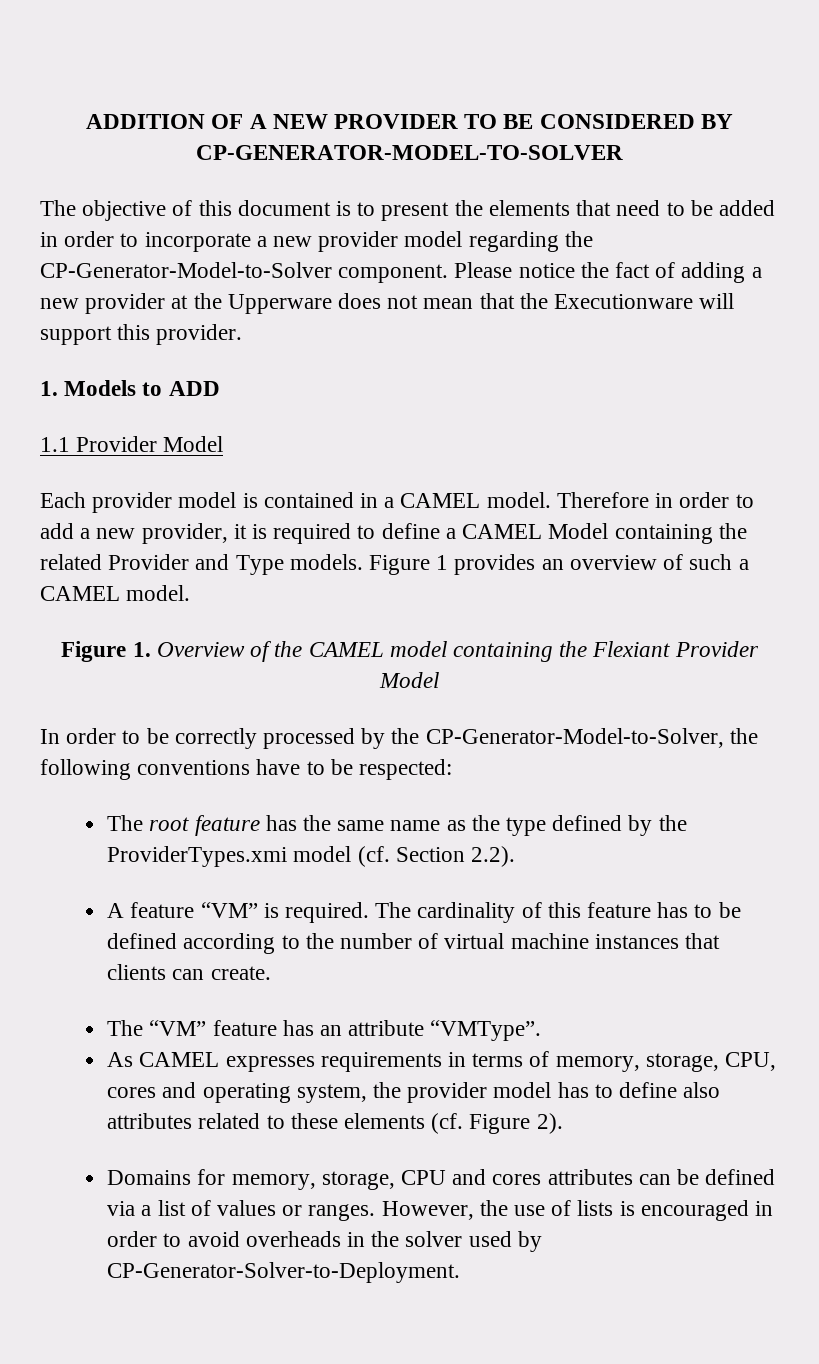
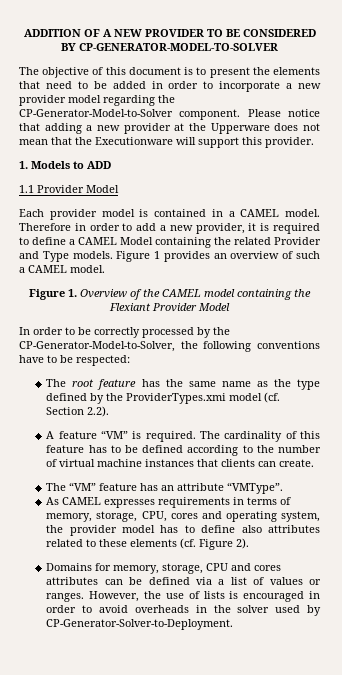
- Please notice the fact of adding a new provider at the Upperware does not mean that the Executionware will support this provider.
+ Please notice that adding a new provider at the Upperware does not mean that the Executionware will support this provider.

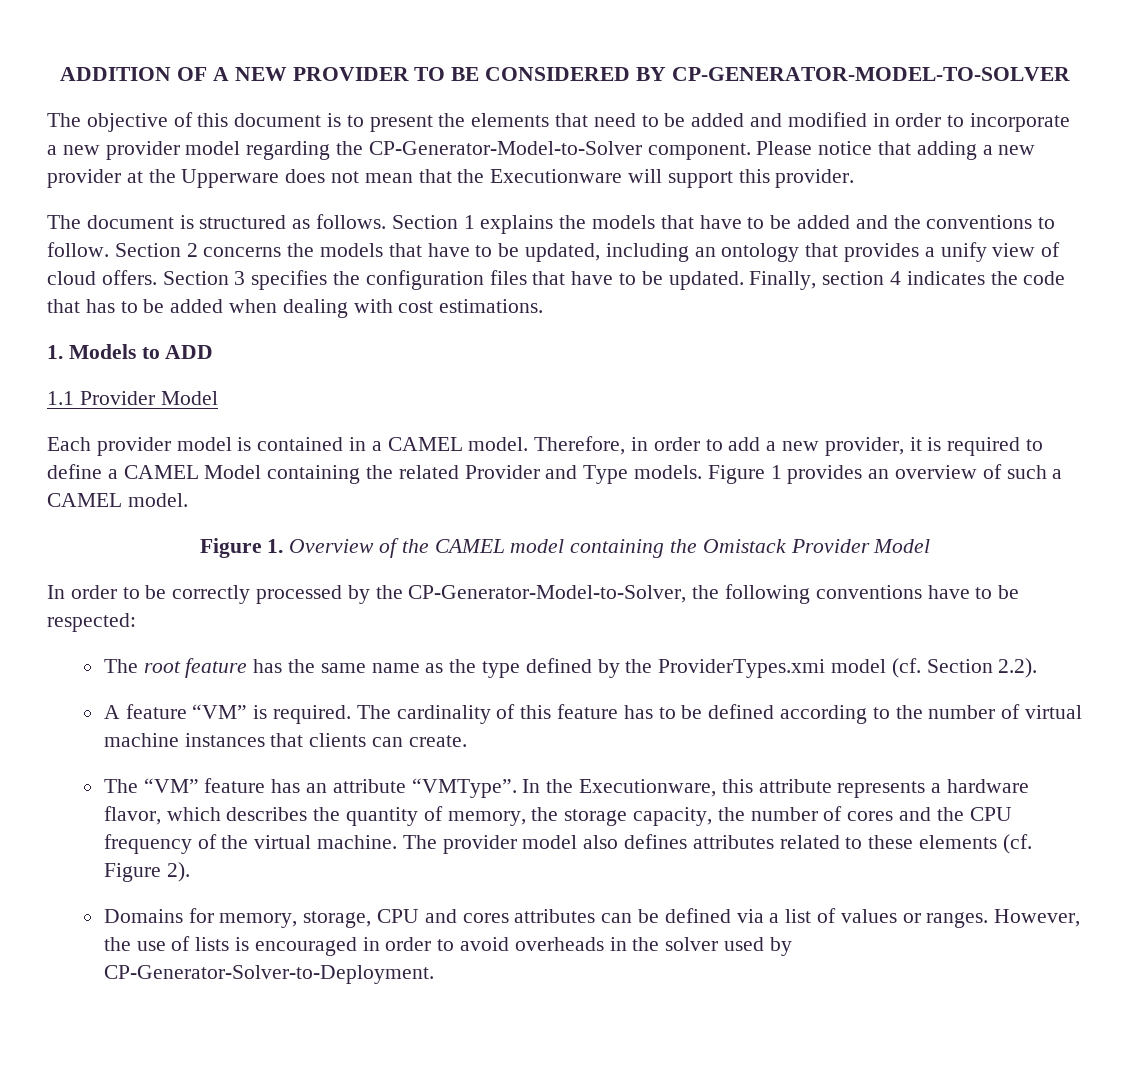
- The objective of this document is to present the elements that need to be added in order to incorporate a new provider model regarding the CP-Generator-Model-to-Solver component.
+ The objective of this document is to present the elements that need to be added and modified in order to incorporate a new provider model regarding the CP-Generator-Model-to-Solver component.
+ The document is structured as follows. Section 1 explains the models that have to be added and the conventions to follow. Section 2 concerns the models that have to be updated, including an ontology that provides a unify view of cloud offers. Section 3 specifies the configuration files that have to be updated. Finally, section 4 indicates the code that has to be added when dealing with cost estimations.
- Therefore in order to add a new provider, it is required to define a CAMEL Model containing the related Provider and Type models.
+ Therefore, in order to add a new provider, it is required to define a CAMEL Model containing the related Provider and Type models.
- Figure 1. Overview of the CAMEL model containing the Flexiant Provider Model
+ Figure 1. Overview of the CAMEL model containing the Omistack Provider Model
- The “VM” feature has an attribute “VMType”.
- As CAMEL expresses requirements in terms of memory, storage, CPU, cores and operating system, the provider model has to define also attributes related to these elements (cf. Figure 2).
+ The “VM” feature has an attribute “VMType”. In the Executionware, this attribute represents a hardware flavor, which describes the quantity of memory, the storage capacity, the number of cores and the CPU frequency of the virtual machine. The provider model also defines attributes related to these elements (cf. Figure 2).

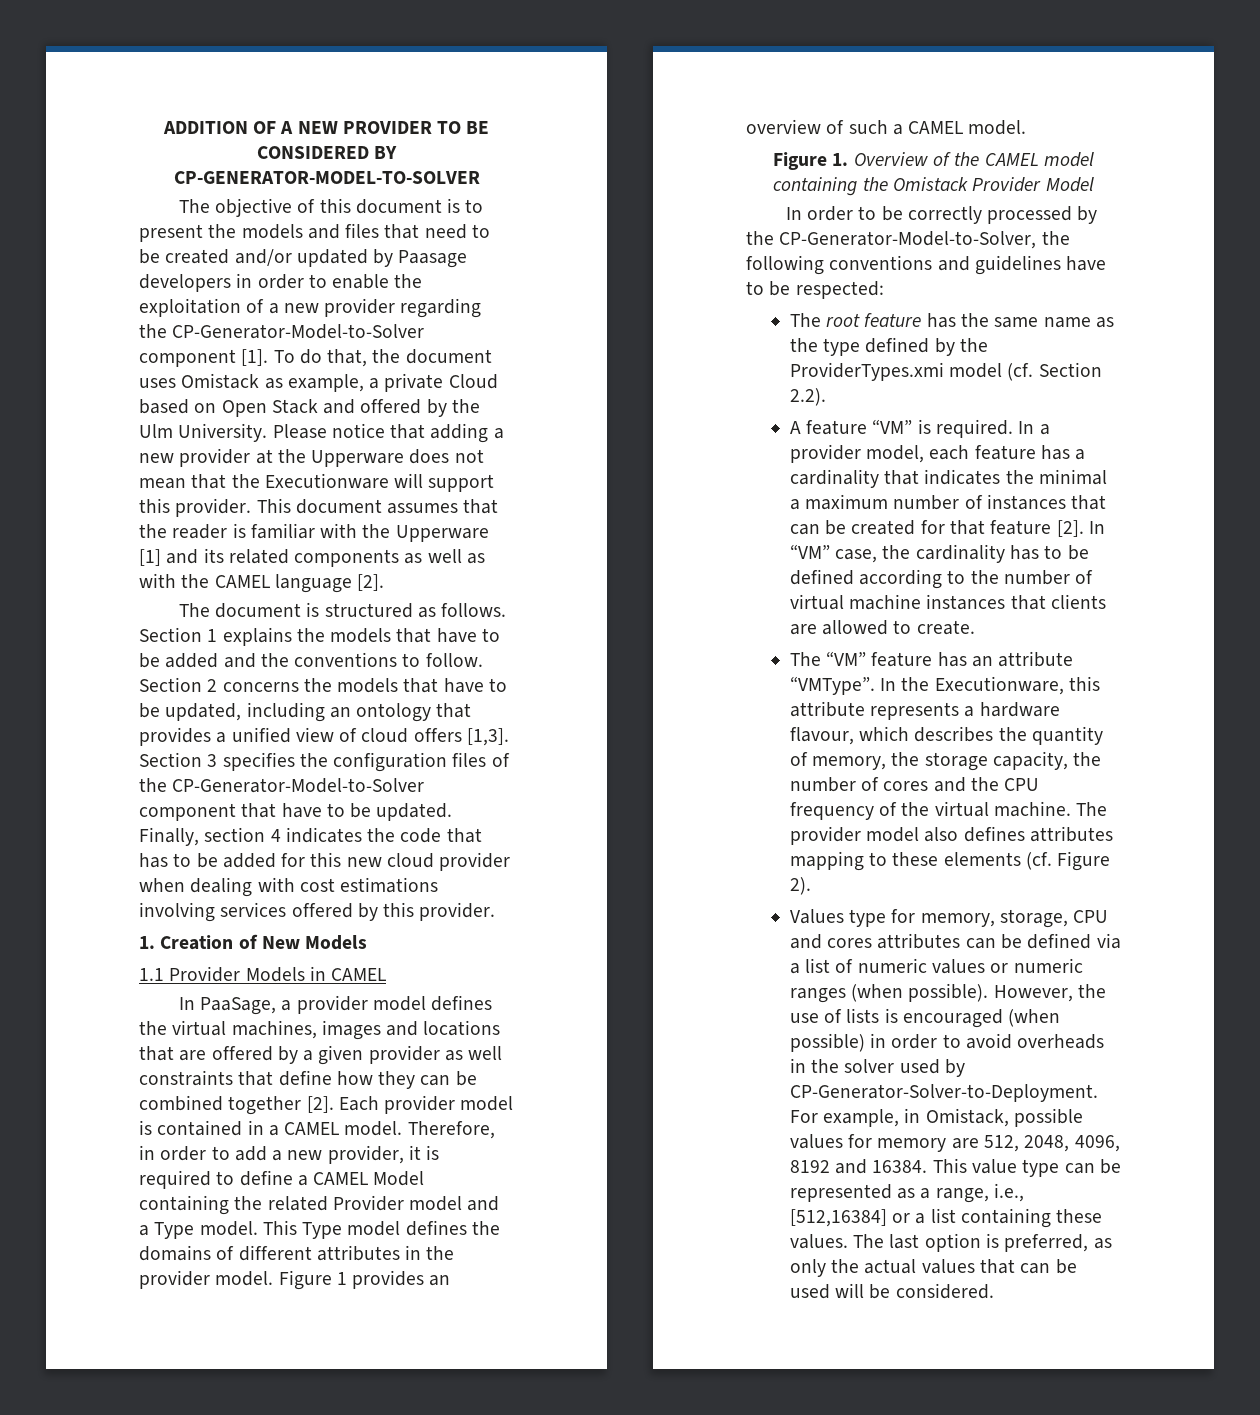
- The objective of this document is to present the elements that need to be added and modified in order to incorporate a new provider model regarding the CP-Generator-Model-to-Solver component.
+ The objective of this document is to present the models and files that need to be created and/or updated by Paasage developers in order to enable the exploitation of a new provider regarding the CP-Generator-Model-to-Solver component [1]. To do that, the document uses Omistack as example, a private Cloud based on Open Stack and offered by the Ulm University.
+ This document assumes that the reader is familiar with the Upperware [1] and its related components as well as with the CAMEL language [2].
- Section 2 concerns the models that have to be updated, including an ontology that provides a unify view of cloud offers.
+ Section 2 concerns the models that have to be updated, including an ontology that provides a unified view of cloud offers [1,3].
- Section 3 specifies the configuration files that have to be updated.
+ Section 3 specifies the configuration files of the CP-Generator-Model-to-Solver component that have to be updated.
- Finally, section 4 indicates the code that has to be added when dealing with cost estimations.
- 1. Models to ADD
+ Finally, section 4 indicates the code that has to be added for this new cloud provider when dealing with cost estimations involving services offered by this provider.
+ 1. Creation of New Models
- 1.1 Provider Model
- Each provider model is contained in a CAMEL model.
+ 1.1 Provider Models in CAMEL
+ In PaaSage, a provider model defines the virtual machines, images and locations that are offered by a given provider as well constraints that define how they can be combined together [2]. Each provider model is contained in a CAMEL model.
- Therefore, in order to add a new provider, it is required to define a CAMEL Model containing the related Provider and Type models.
+ Therefore, in order to add a new provider, it is required to define a CAMEL Model containing the related Provider model and a Type model. This Type model defines the domains of different attributes in the provider model.
- In order to be correctly processed by the CP-Generator-Model-to-Solver, the following conventions have to be respected:
+ In order to be correctly processed by the CP-Generator-Model-to-Solver, the following conventions and guidelines have to be respected:
- The cardinality of this feature has to be defined according to the number of virtual machine instances that clients can create.
+ In a provider model, each feature has a cardinality that indicates the minimal a maximum number of instances that can be created for that feature [2]. In “VM” case, the cardinality has to be defined according to the number of virtual machine instances that clients are allowed to create.
- In the Executionware, this attribute represents a hardware flavor, which describes the quantity of memory, the storage capacity, the number of cores and the CPU frequency of the virtual machine.
+ In the Executionware, this attribute represents a hardware flavour, which describes the quantity of memory, the storage capacity, the number of cores and the CPU frequency of the virtual machine.
- The provider model also defines attributes related to these elements (cf. Figure 2).
+ The provider model also defines attributes mapping to these elements (cf. Figure 2).
- Domains for memory, storage, CPU and cores attributes can be defined via a list of values or ranges.
+ Values type for memory, storage, CPU and cores attributes can be defined via a list of numeric values or numeric ranges (when possible).
- However, the use of lists is encouraged in order to avoid overheads in the solver used by CP-Generator-Solver-to-Deployment.
+ However, the use of lists is encouraged (when possible) in order to avoid overheads in the solver used by CP-Generator-Solver-to-Deployment.
+ For example, in Omistack, possible values for memory are 512, 2048, 4096, 8192 and 16384. This value type can be represented as a range, i.e., [512,16384] or a list containing these values. The last option is preferred, as only the actual values that can be used will be considered.

